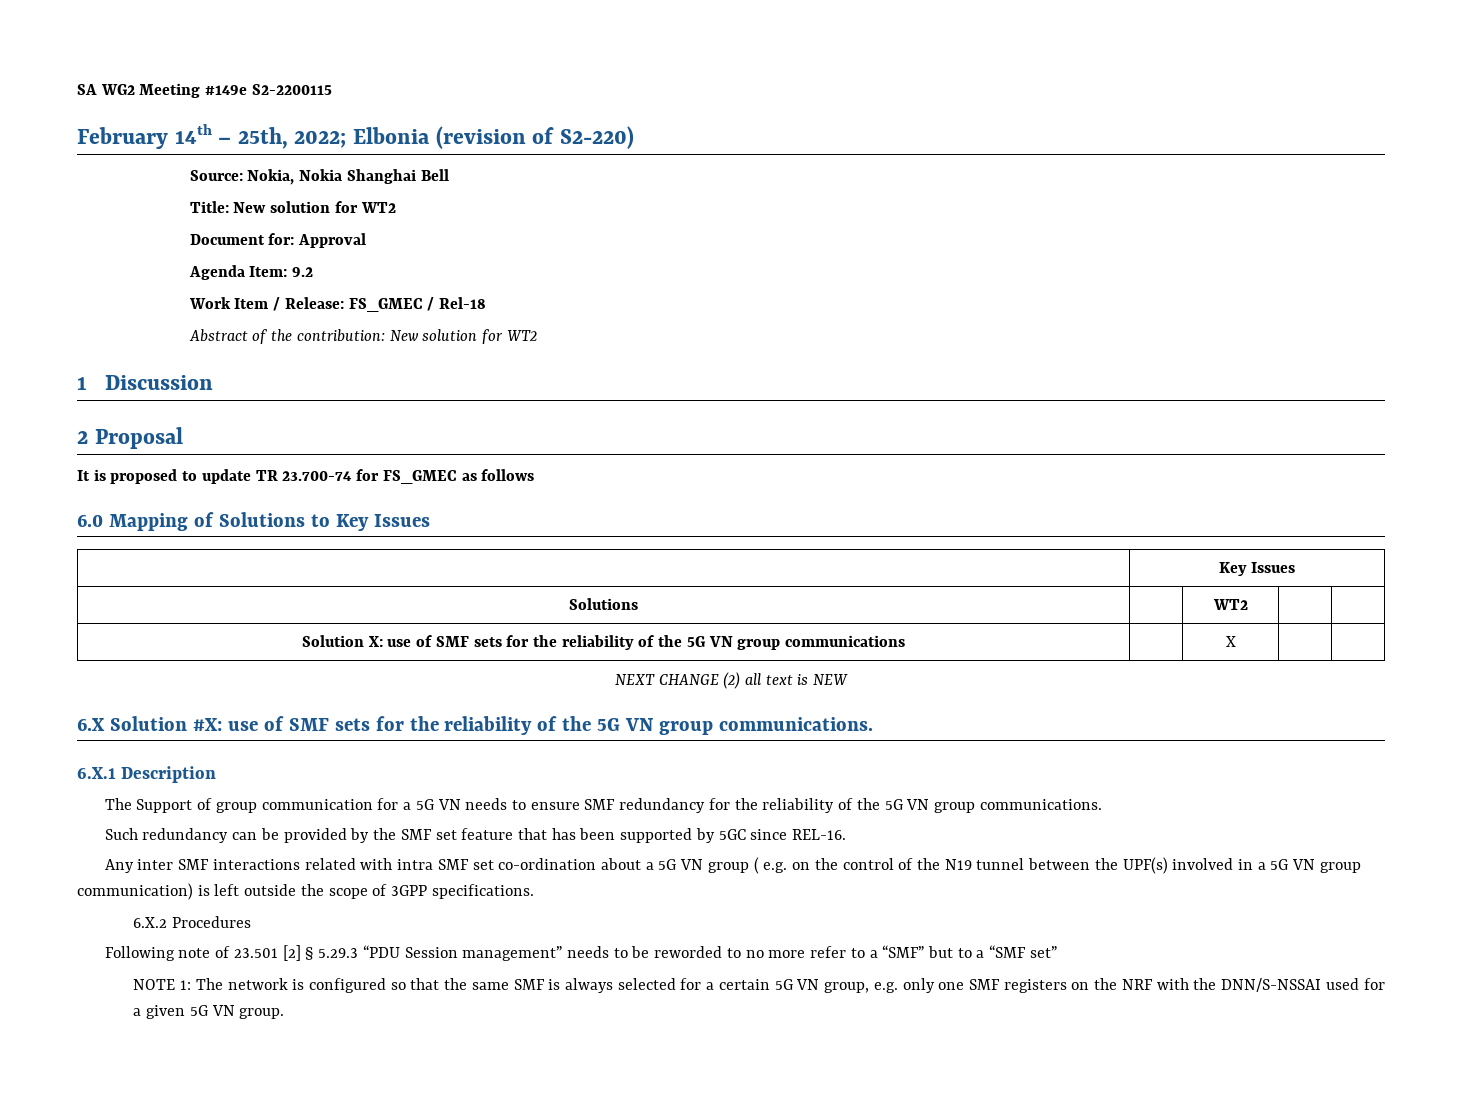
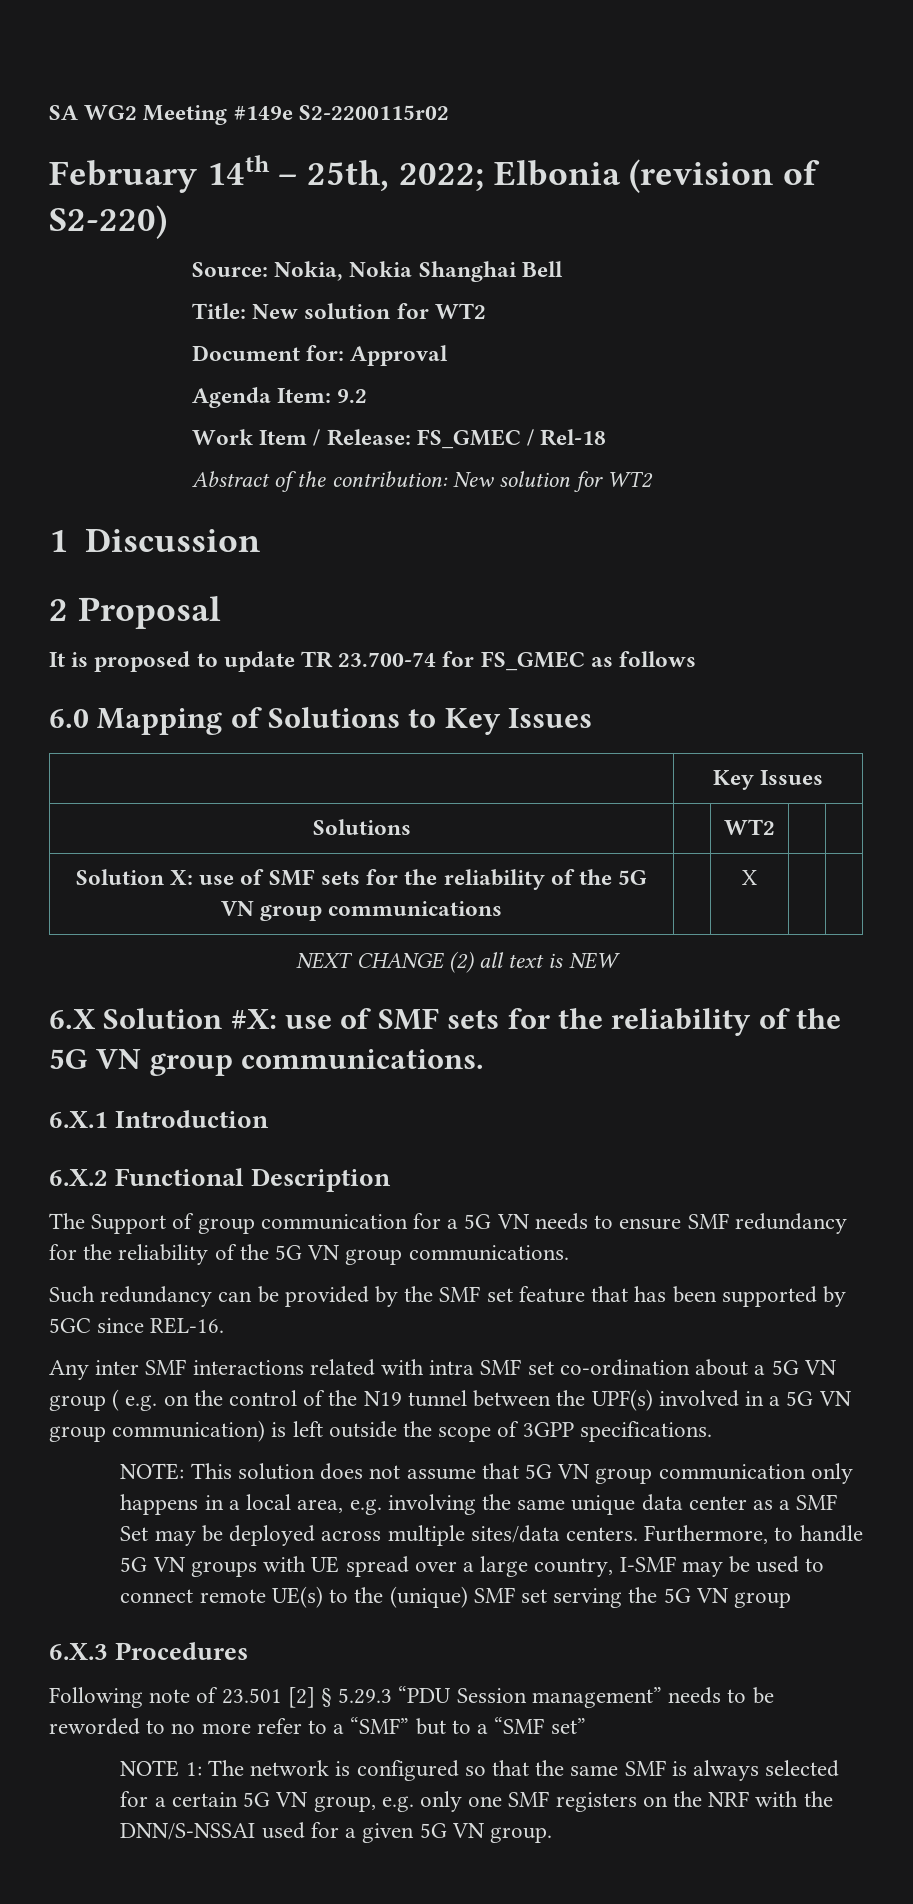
- SA WG2 Meeting #149e S2-2200115
+ SA WG2 Meeting #149e S2-2200115r02
- 6.X.1 Description
+ 6.X.1 Introduction
+ 6.X.2 Functional Description
- 6.X.2 Procedures
+ NOTE: This solution does not assume that 5G VN group communication only happens in a local area, e.g. involving the same unique data center as a SMF Set may be deployed across multiple sites/data centers. Furthermore, to handle 5G VN groups with UE spread over a large country, I-SMF may be used to connect remote UE(s) to the (unique) SMF set serving the 5G VN group
+ 6.X.3 Procedures

